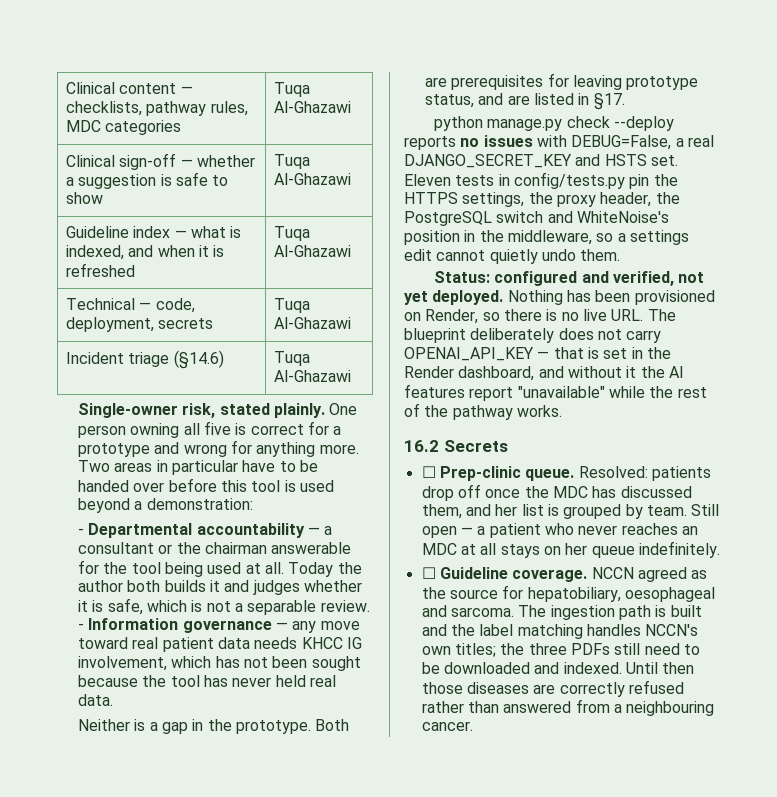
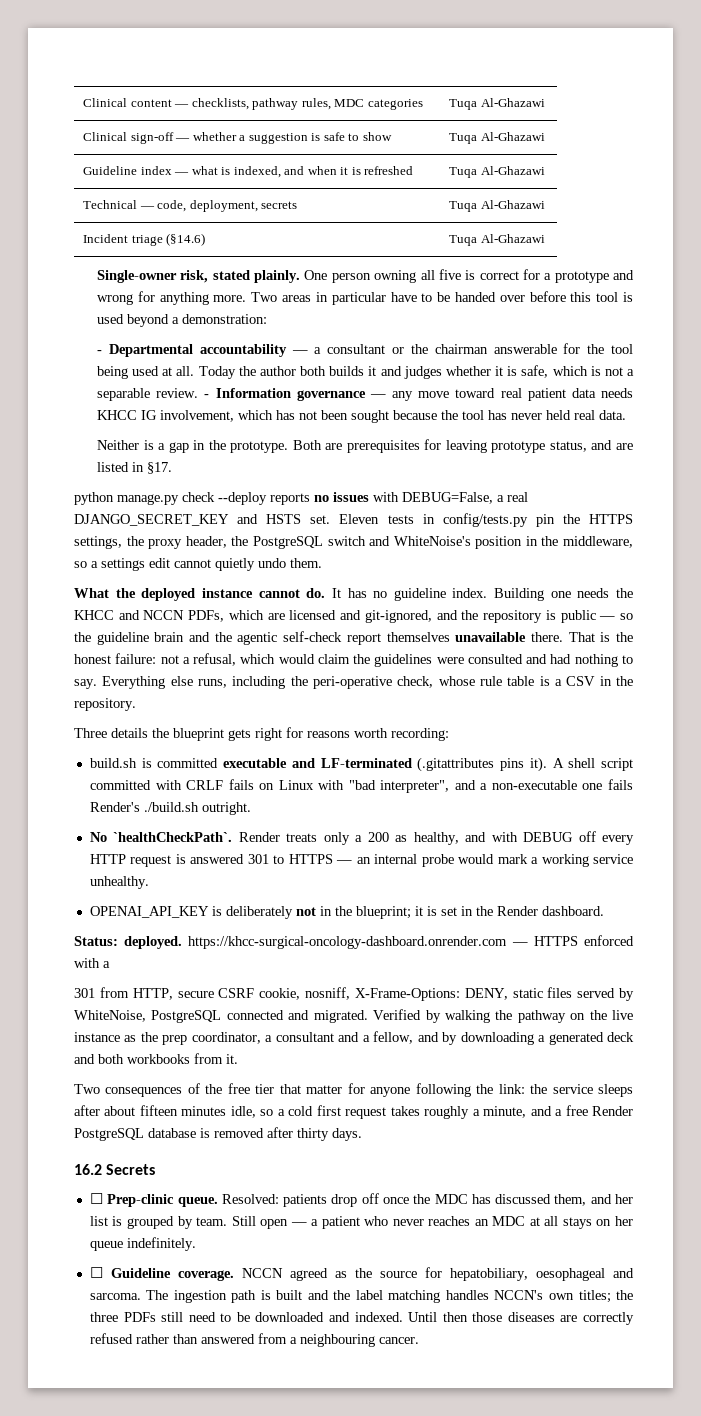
- Status: configured and verified, not yet deployed. Nothing has been provisioned on Render, so there is no live URL. The blueprint deliberately does not carry OPENAI_API_KEY — that is set in the Render dashboard, and without it the AI features report "unavailable" while the rest of the pathway works.
+ What the deployed instance cannot do. It has no guideline index. Building one needs the KHCC and NCCN PDFs, which are licensed and git-ignored, and the repository is public — so the guideline brain and the agentic self-check report themselves unavailable there. That is the honest failure: not a refusal, which would claim the guidelines were consulted and had nothing to say. Everything else runs, including the peri-operative check, whose rule table is a CSV in the repository.
+ Three details the blueprint gets right for reasons worth recording:
+ build.sh is committed executable and LF-terminated (.gitattributes pins it). A shell script committed with CRLF fails on Linux with "bad interpreter", and a non-executable one fails Render's ./build.sh outright.
+ No `healthCheckPath`. Render treats only a 200 as healthy, and with DEBUG off every HTTP request is answered 301 to HTTPS — an internal probe would mark a working service unhealthy.
+ OPENAI_API_KEY is deliberately not in the blueprint; it is set in the Render dashboard.
+ Status: deployed. https://khcc-surgical-oncology-dashboard.onrender.com — HTTPS enforced with a
+ 301 from HTTP, secure CSRF cookie, nosniff, X-Frame-Options: DENY, static files served by WhiteNoise, PostgreSQL connected and migrated. Verified by walking the pathway on the live instance as the prep coordinator, a consultant and a fellow, and by downloading a generated deck and both workbooks from it.
+ Two consequences of the free tier that matter for anyone following the link: the service sleeps after about fifteen minutes idle, so a cold first request takes roughly a minute, and a free Render PostgreSQL database is removed after thirty days.

